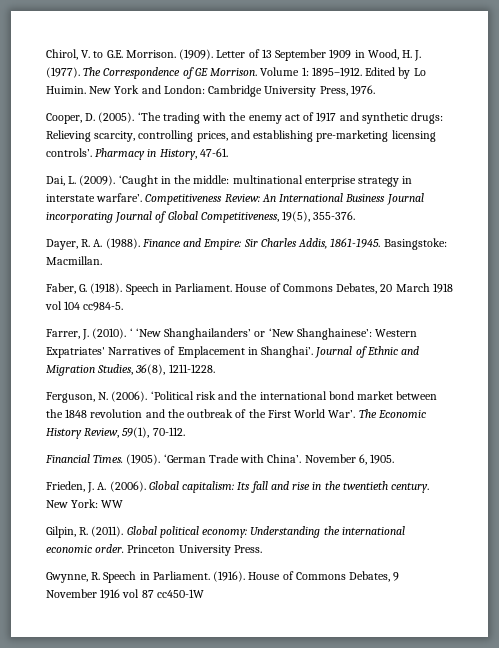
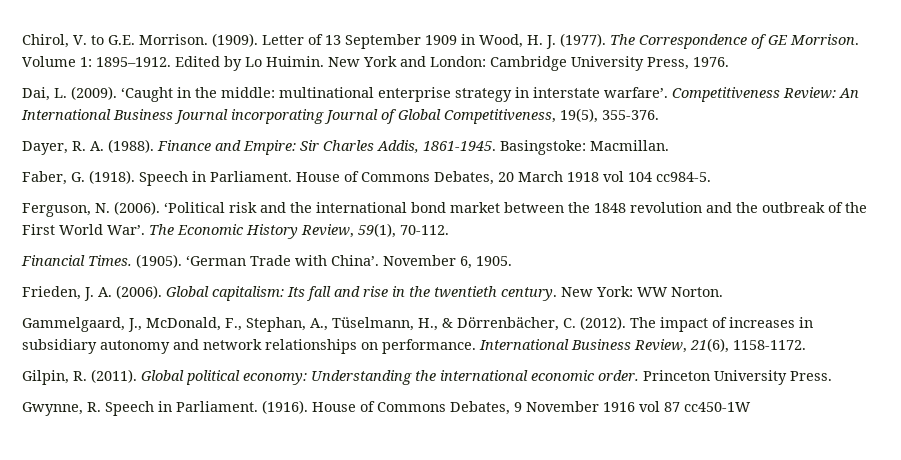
- Cooper, D. (2005). ‘The trading with the enemy act of 1917 and synthetic drugs: Relieving scarcity, controlling prices, and establishing pre-marketing licensing controls’. Pharmacy in History, 47-61.
- Farrer, J. (2010). ‘ ‘New Shanghailanders’ or ‘New Shanghainese’: Western Expatriates' Narratives of Emplacement in Shanghai’. Journal of Ethnic and Migration Studies, 36(8), 1211-1228.
- New York: WW
+ New York: WW Norton.
+ Gammelgaard, J., McDonald, F., Stephan, A., Tüselmann, H., & Dörrenbächer, C. (2012). The impact of increases in subsidiary autonomy and network relationships on performance. International Business Review, 21(6), 1158-1172.

